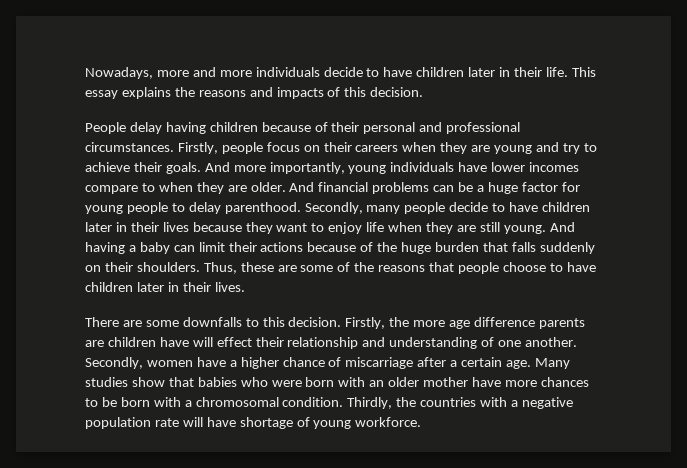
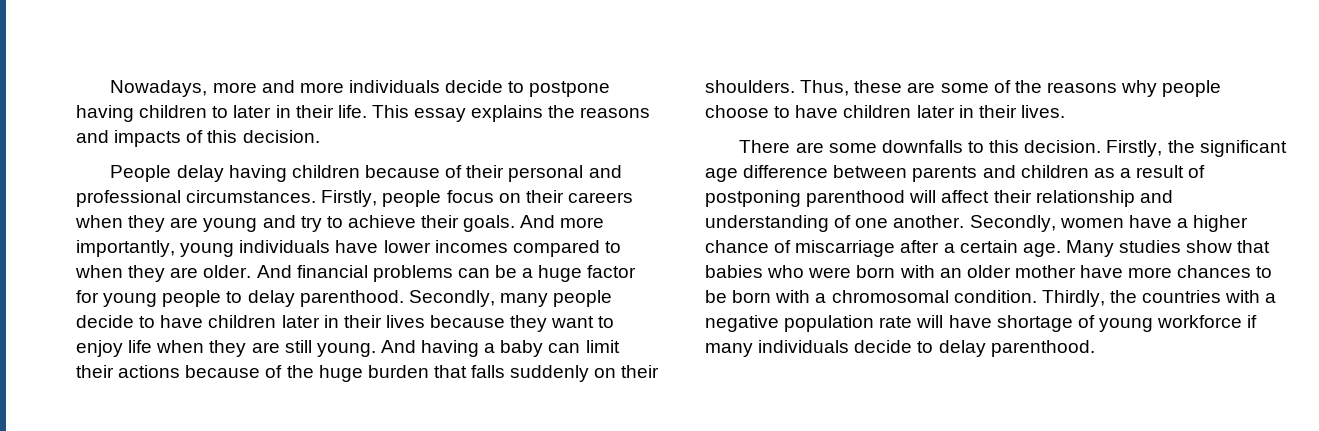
- Nowadays, more and more individuals decide to have children later in their life.
+ Nowadays, more and more individuals decide to postpone having children to later in their life.
- And more importantly, young individuals have lower incomes compare to when they are older.
+ And more importantly, young individuals have lower incomes compared to when they are older.
- Thus, these are some of the reasons that people choose to have children later in their lives.
+ Thus, these are some of the reasons why people choose to have children later in their lives.
- Firstly, the more age difference parents are children have will effect their relationship and understanding of one another.
+ Firstly, the significant age difference between parents and children as a result of postponing parenthood will affect their relationship and understanding of one another.
- Thirdly, the countries with a negative population rate will have shortage of young workforce.
+ Thirdly, the countries with a negative population rate will have shortage of young workforce if many individuals decide to delay parenthood.

